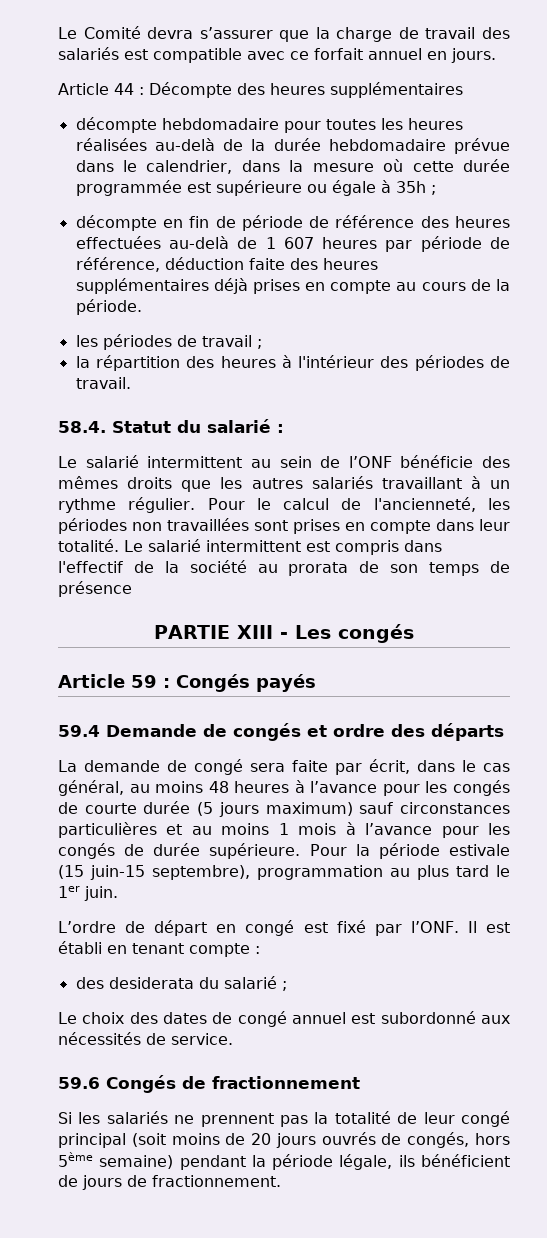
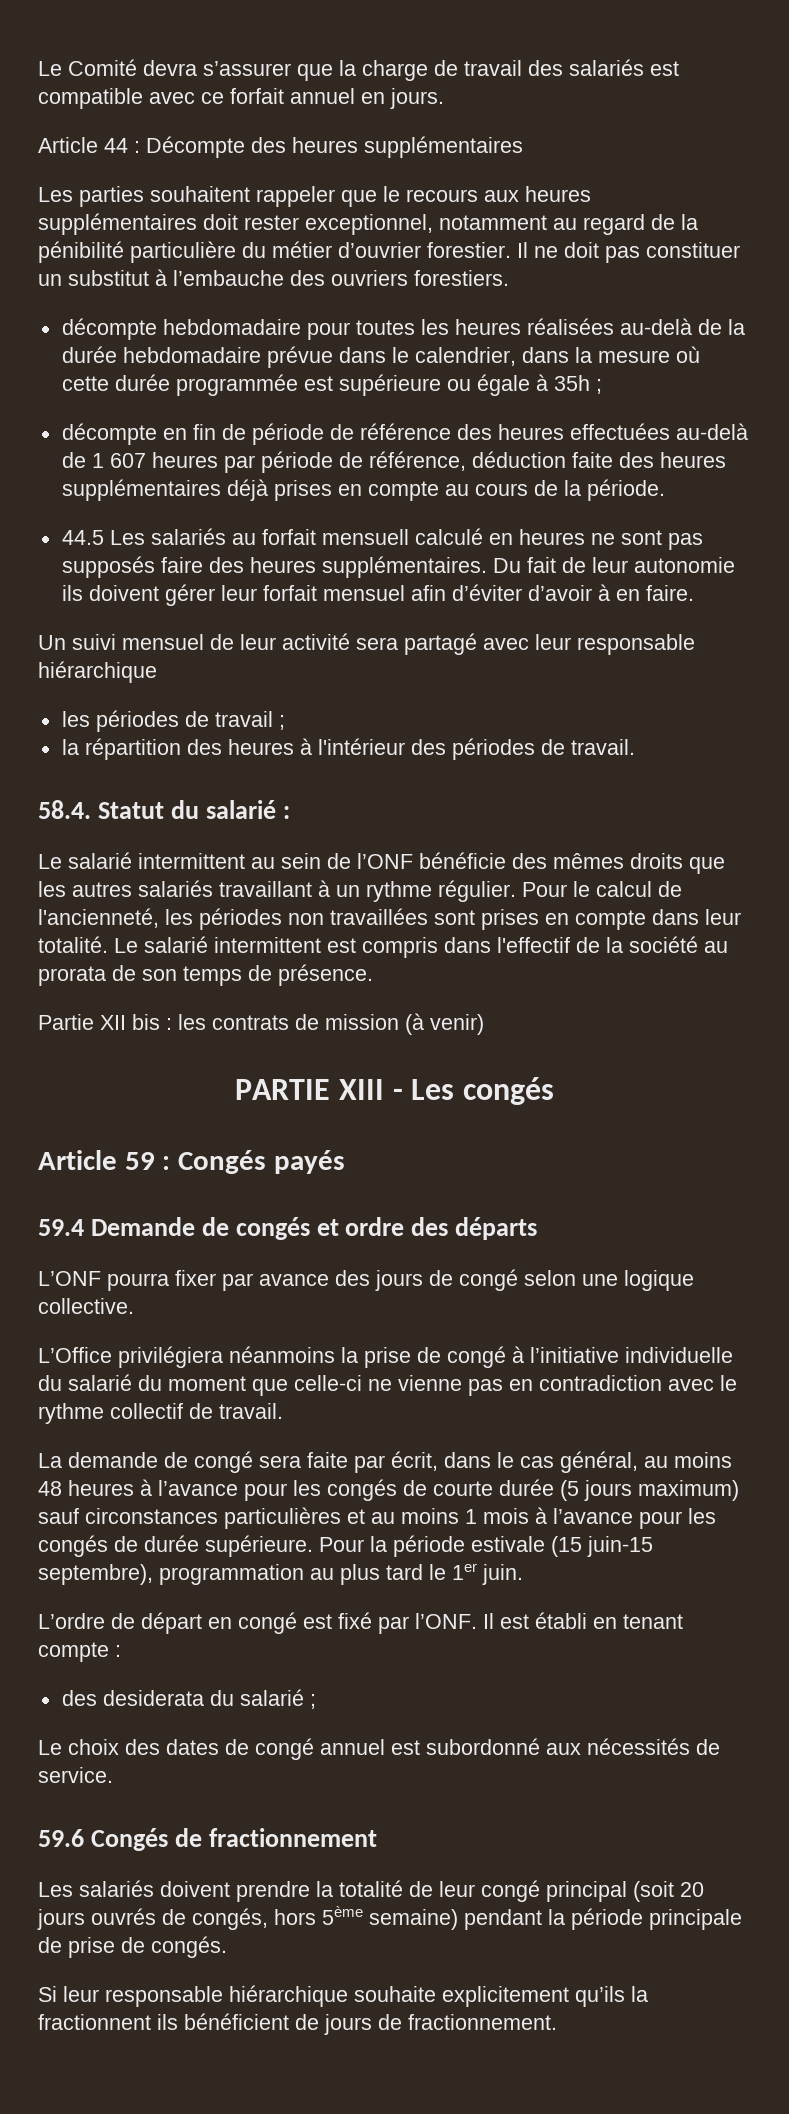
+ Les parties souhaitent rappeler que le recours aux heures supplémentaires doit rester exceptionnel, notamment au regard de la pénibilité particulière du métier d’ouvrier forestier. Il ne doit pas constituer un substitut à l’embauche des ouvriers forestiers.
+ 44.5 Les salariés au forfait mensuell calculé en heures ne sont pas supposés faire des heures supplémentaires. Du fait de leur autonomie ils doivent gérer leur forfait mensuel afin d’éviter d’avoir à en faire.
+ Un suivi mensuel de leur activité sera partagé avec leur responsable hiérarchique
- Le salarié intermittent est compris dans l'effectif de la société au prorata de son temps de présence
+ Le salarié intermittent est compris dans l'effectif de la société au prorata de son temps de présence.
+ Partie XII bis : les contrats de mission (à venir)
+ L’ONF pourra fixer par avance des jours de congé selon une logique collective.
+ L’Office privilégiera néanmoins la prise de congé à l’initiative individuelle du salarié du moment que celle-ci ne vienne pas en contradiction avec le rythme collectif de travail.
- Si les salariés ne prennent pas la totalité de leur congé principal (soit moins de 20 jours ouvrés de congés, hors 5ème semaine) pendant la période légale, ils bénéficient de jours de fractionnement.
+ Les salariés doivent prendre la totalité de leur congé principal (soit 20 jours ouvrés de congés, hors 5ème semaine) pendant la période principale de prise de congés.
+ Si leur responsable hiérarchique souhaite explicitement qu’ils la fractionnent ils bénéficient de jours de fractionnement.

